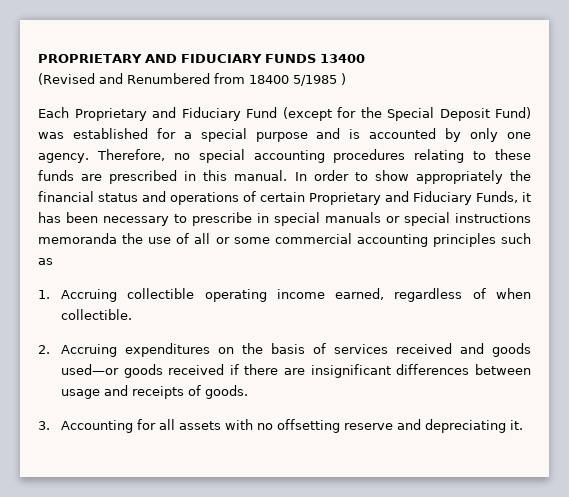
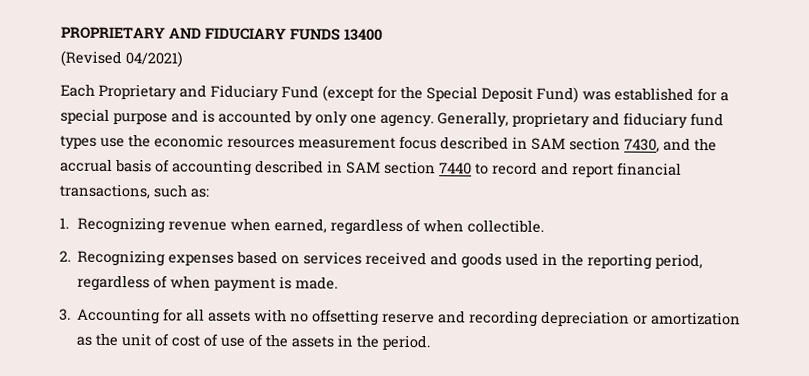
- (Revised and Renumbered from 18400 5/1985 )
+ (Revised 04/2021)
- Therefore, no special accounting procedures relating to these funds are prescribed in this manual. In order to show appropriately the financial status and operations of certain Proprietary and Fiduciary Funds, it has been necessary to prescribe in special manuals or special instructions memoranda the use of all or some commercial accounting principles such as
- 1. Accruing collectible operating income earned, regardless of when collectible.
+ Generally, proprietary and fiduciary fund types use the economic resources measurement focus described in SAM section 7430, and the accrual basis of accounting described in SAM section 7440 to record and report financial transactions, such as:
+ 1. Recognizing revenue when earned, regardless of when collectible.
- 2. Accruing expenditures on the basis of services received and goods used—or goods received if there are insignificant differences between usage and receipts of goods.
+ 2. Recognizing expenses based on services received and goods used in the reporting period, regardless of when payment is made.
- 3. Accounting for all assets with no offsetting reserve and depreciating it.
+ 3. Accounting for all assets with no offsetting reserve and recording depreciation or amortization as the unit of cost of use of the assets in the period.

